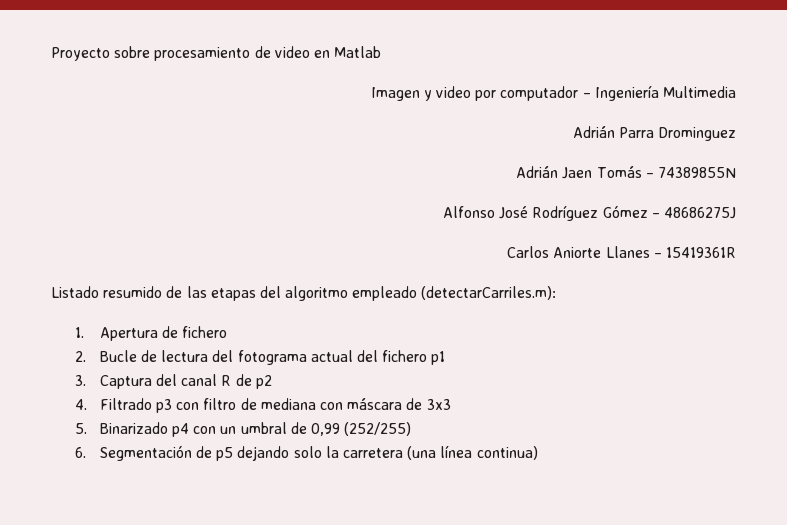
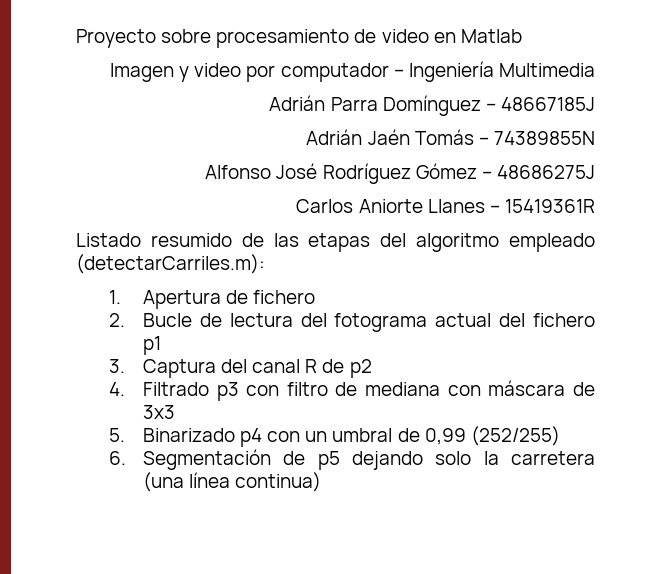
- Adrián Parra Drominguez
- Adrián Jaen Tomás – 74389855N
+ Adrián Parra Domínguez – 48667185J
+ Adrián Jaén Tomás – 74389855N

